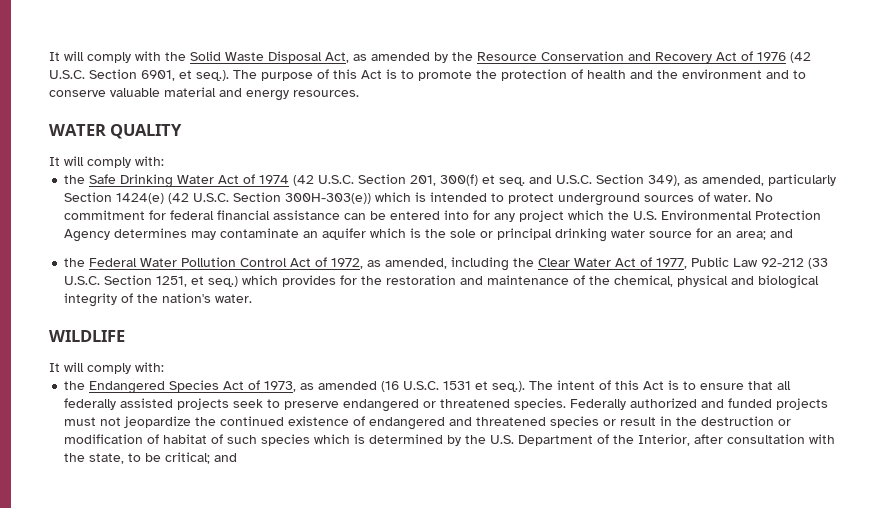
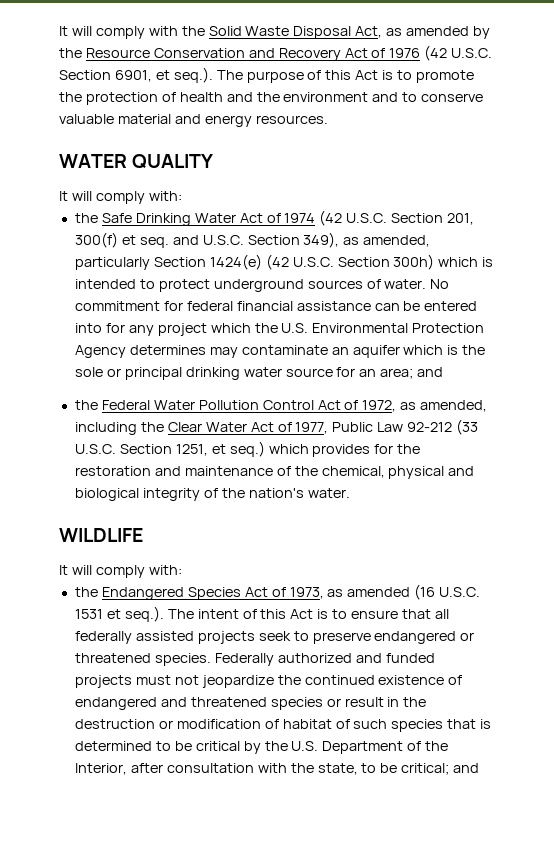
- the Safe Drinking Water Act of 1974 (42 U.S.C. Section 201, 300(f) et seq. and U.S.C. Section 349), as amended, particularly Section 1424(e) (42 U.S.C. Section 300H-303(e)) which is intended to protect underground sources of water.
+ the Safe Drinking Water Act of 1974 (42 U.S.C. Section 201, 300(f) et seq. and U.S.C. Section 349), as amended, particularly Section 1424(e) (42 U.S.C. Section 300h) which is intended to protect underground sources of water.
- Federally authorized and funded projects must not jeopardize the continued existence of endangered and threatened species or result in the destruction or modification of habitat of such species which is determined by the U.S. Department of the Interior, after consultation with the state, to be critical; and
+ Federally authorized and funded projects must not jeopardize the continued existence of endangered and threatened species or result in the destruction or modification of habitat of such species that is determined to be critical by the U.S. Department of the Interior, after consultation with the state, to be critical; and

